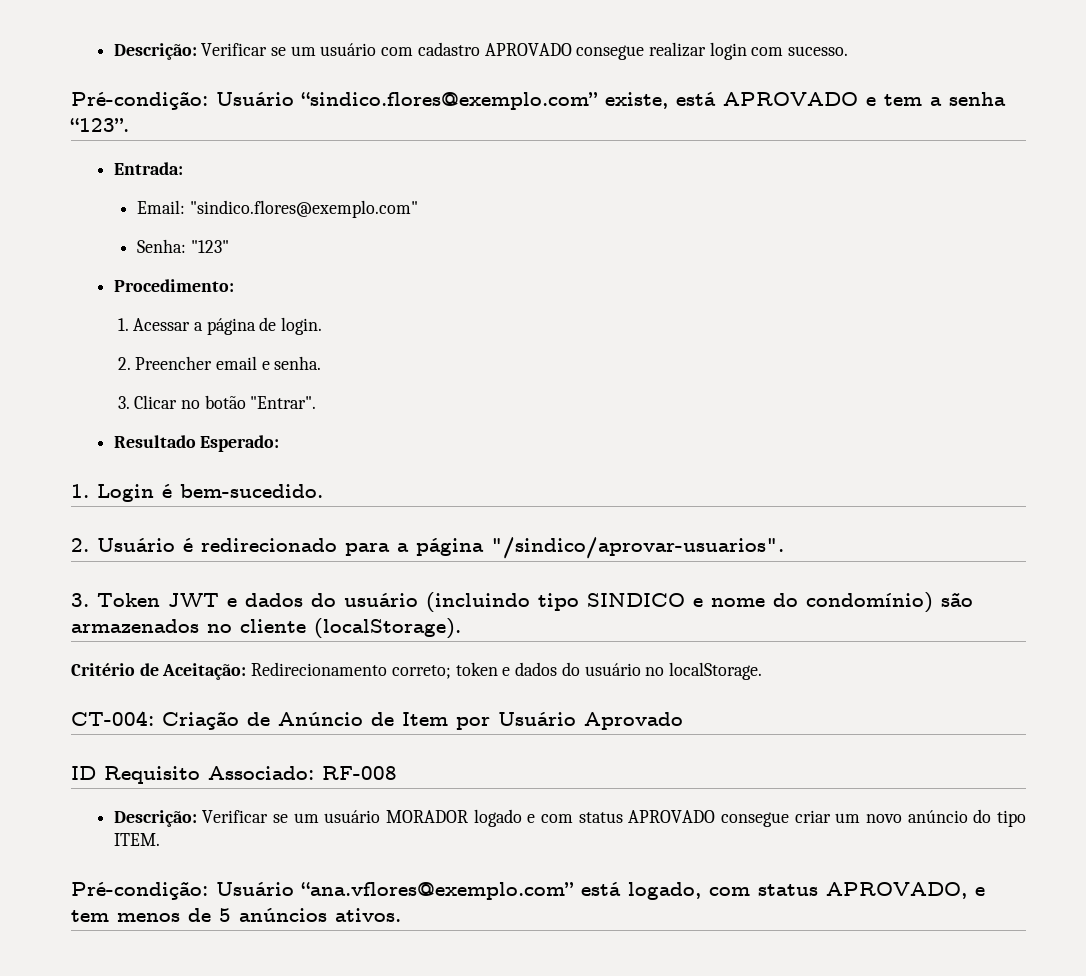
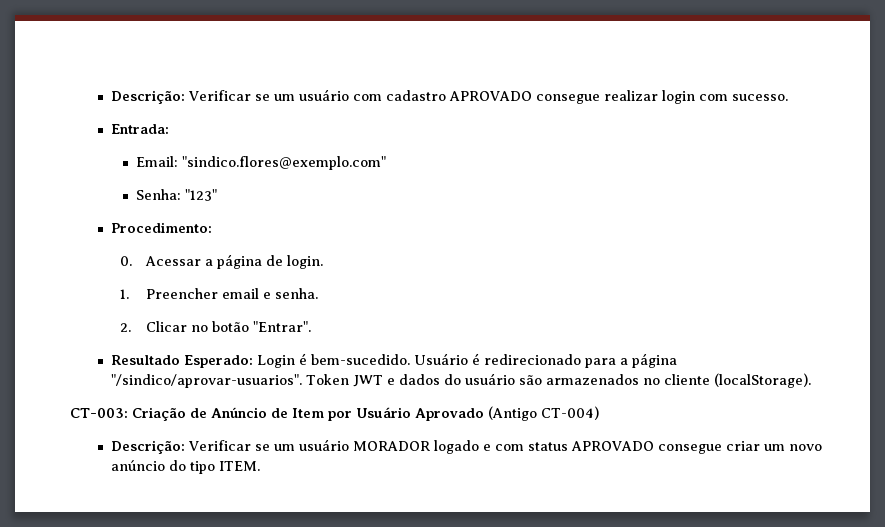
- Pré-condição: Usuário “sindico.flores@exemplo.com” existe, está APROVADO e tem a senha “123”.
- 1. Acessar a página de login.
+ 0. Acessar a página de login.
- 2. Preencher email e senha.
+ 1. Preencher email e senha.
- 3. Clicar no botão "Entrar".
+ 2. Clicar no botão "Entrar".
- Resultado Esperado:
- 1. Login é bem-sucedido.
- 2. Usuário é redirecionado para a página "/sindico/aprovar-usuarios".
- 3. Token JWT e dados do usuário (incluindo tipo SINDICO e nome do condomínio) são armazenados no cliente (localStorage).
+ Resultado Esperado: Login é bem-sucedido. Usuário é redirecionado para a página "/sindico/aprovar-usuarios". Token JWT e dados do usuário são armazenados no cliente (localStorage).
- Critério de Aceitação: Redirecionamento correto; token e dados do usuário no localStorage.
- CT-004: Criação de Anúncio de Item por Usuário Aprovado
- ID Requisito Associado: RF-008
+ CT-003: Criação de Anúncio de Item por Usuário Aprovado (Antigo CT-004)
- Pré-condição: Usuário “ana.vflores@exemplo.com” está logado, com status APROVADO, e tem menos de 5 anúncios ativos.

